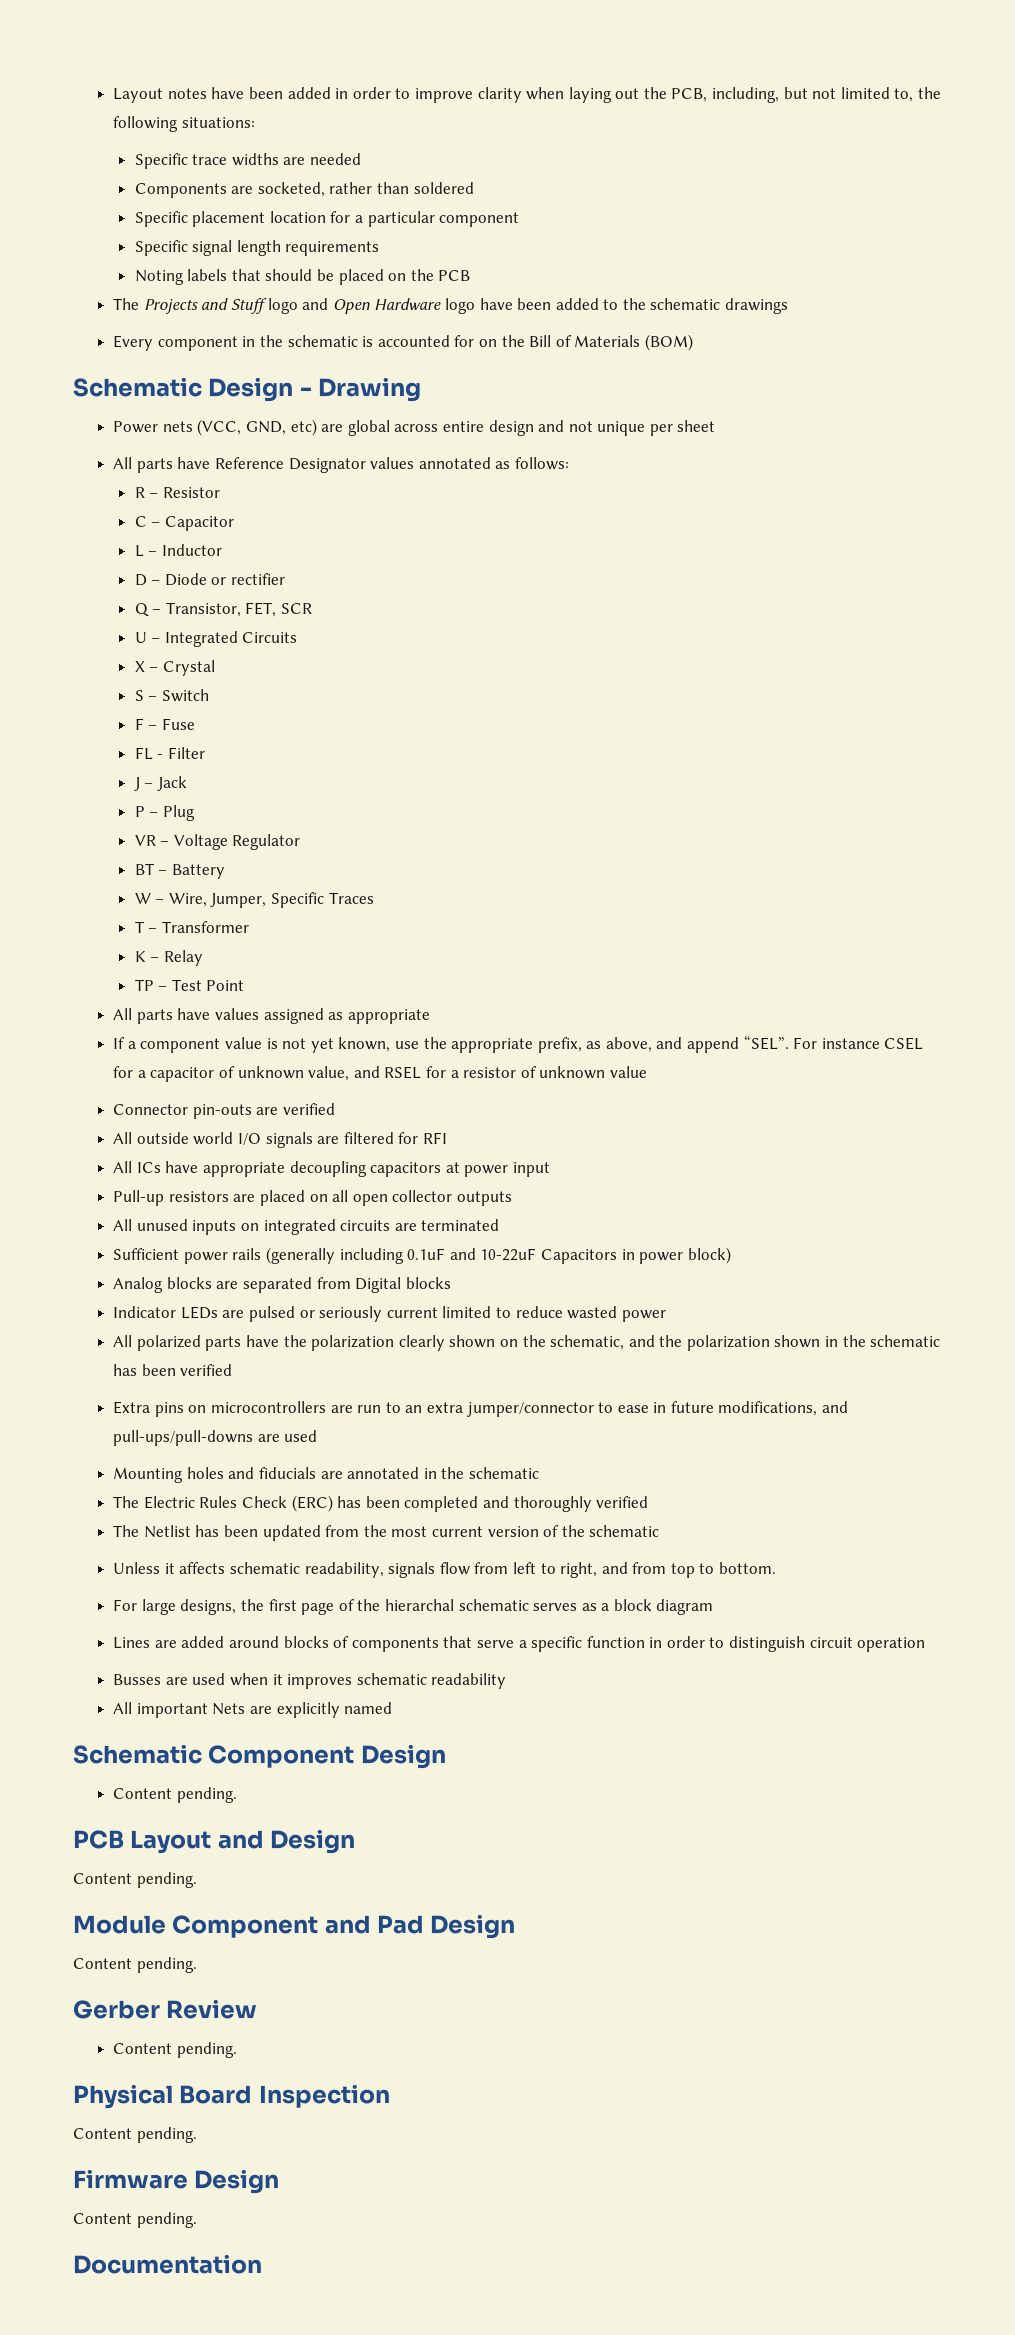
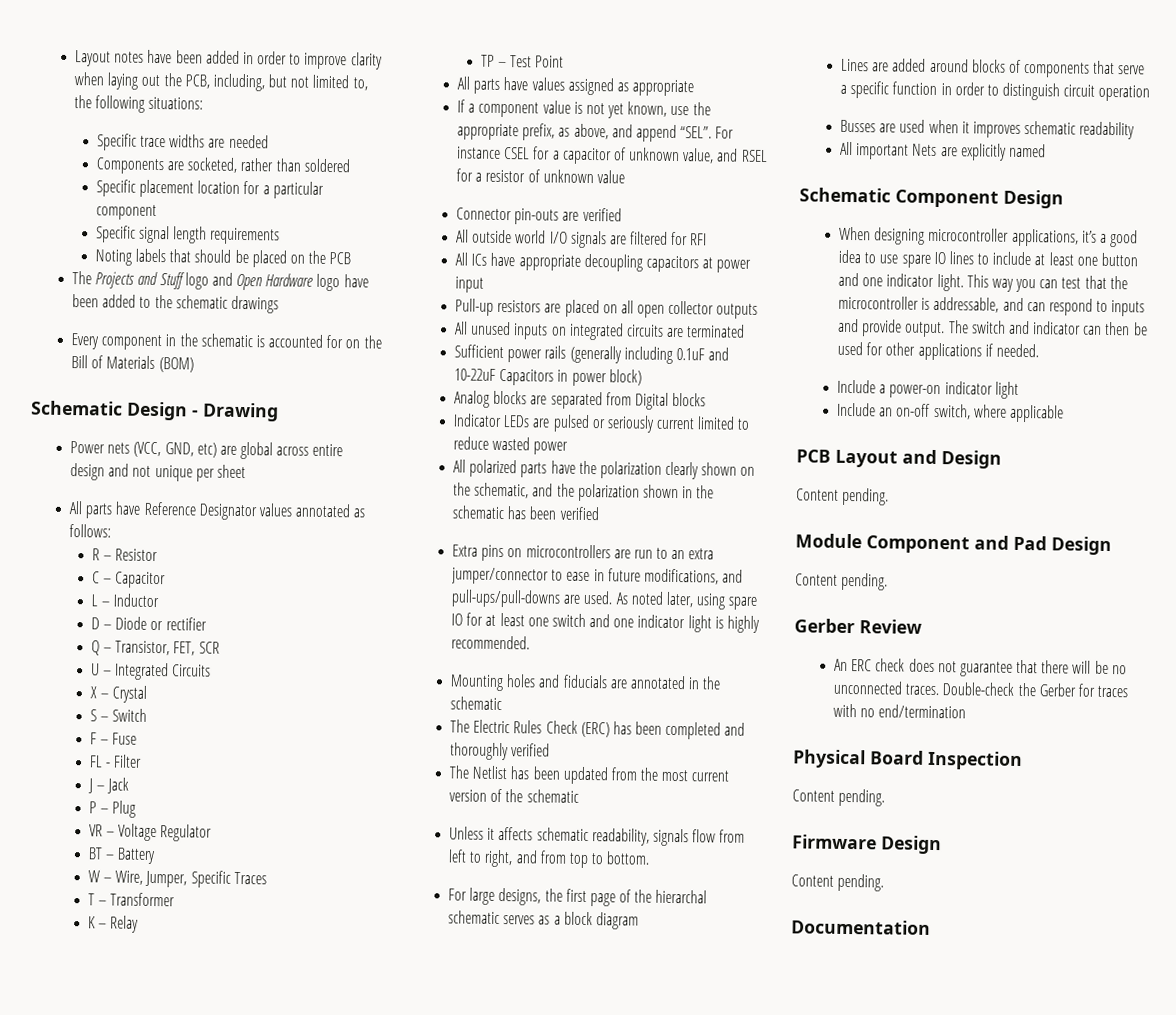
- Extra pins on microcontrollers are run to an extra jumper/connector to ease in future modifications, and pull-ups/pull-downs are used
+ Extra pins on microcontrollers are run to an extra jumper/connector to ease in future modifications, and pull-ups/pull-downs are used. As noted later, using spare IO for at least one switch and one indicator light is highly recommended.
  Schematic Component Design
- Content pending.
+ When designing microcontroller applications, it’s a good idea to use spare IO lines to include at least one button and one indicator light. This way you can test that the microcontroller is addressable, and can respond to inputs and provide output. The switch and indicator can then be used for other applications if needed.
+ Include a power-on indicator light
+ Include an on-off switch, where applicable
  Gerber Review
- Content pending.
+ An ERC check does not guarantee that there will be no unconnected traces. Double-check the Gerber for traces with no end/termination

